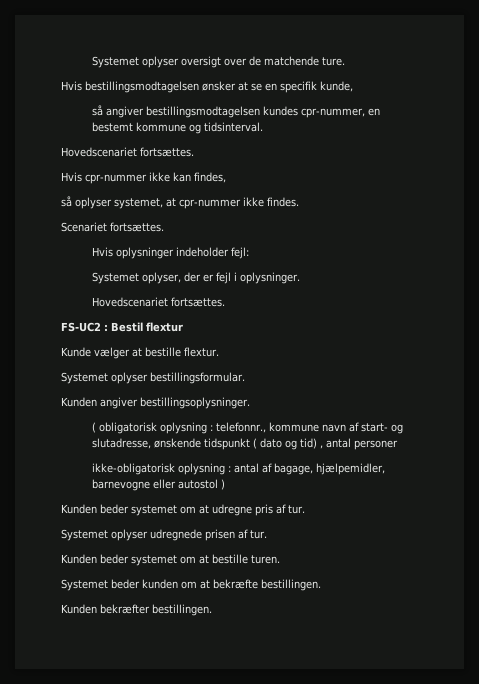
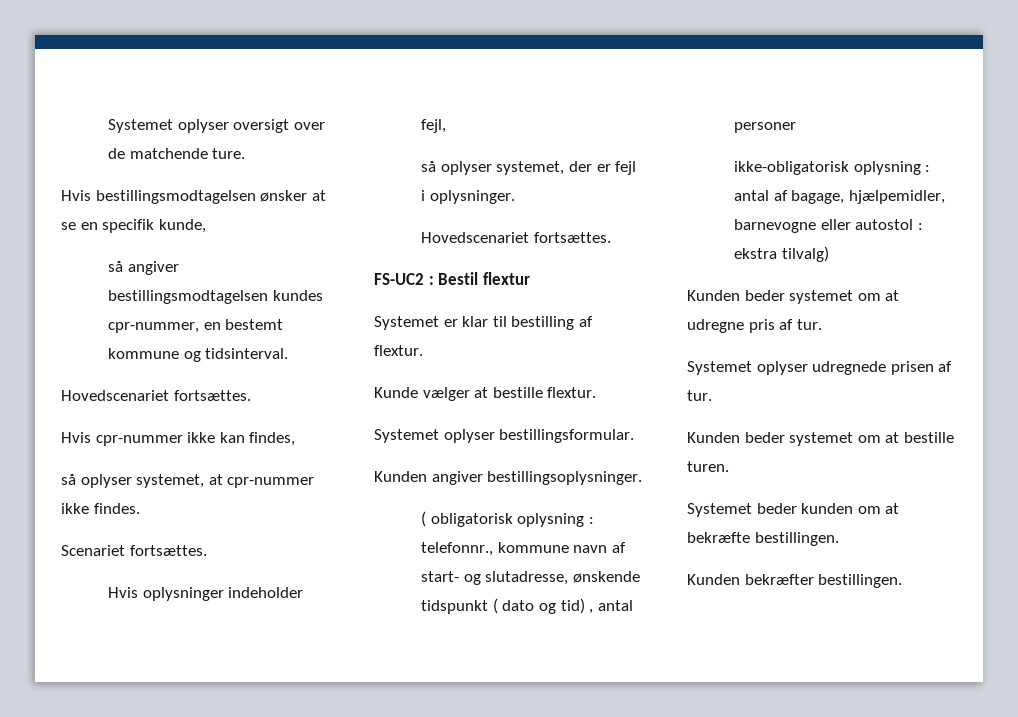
- Hvis oplysninger indeholder fejl:
- Systemet oplyser, der er fejl i oplysninger.
+ Hvis oplysninger indeholder fejl,
+ så oplyser systemet, der er fejl i oplysninger.
+ Systemet er klar til bestilling af flextur.
- ikke-obligatorisk oplysning : antal af bagage, hjælpemidler, barnevogne eller autostol )
+ ikke-obligatorisk oplysning : antal af bagage, hjælpemidler, barnevogne eller autostol : ekstra tilvalg)

